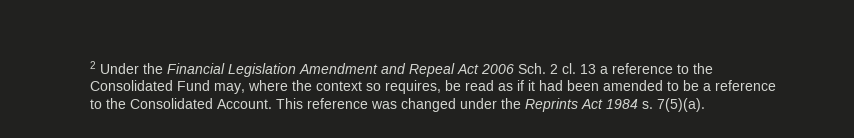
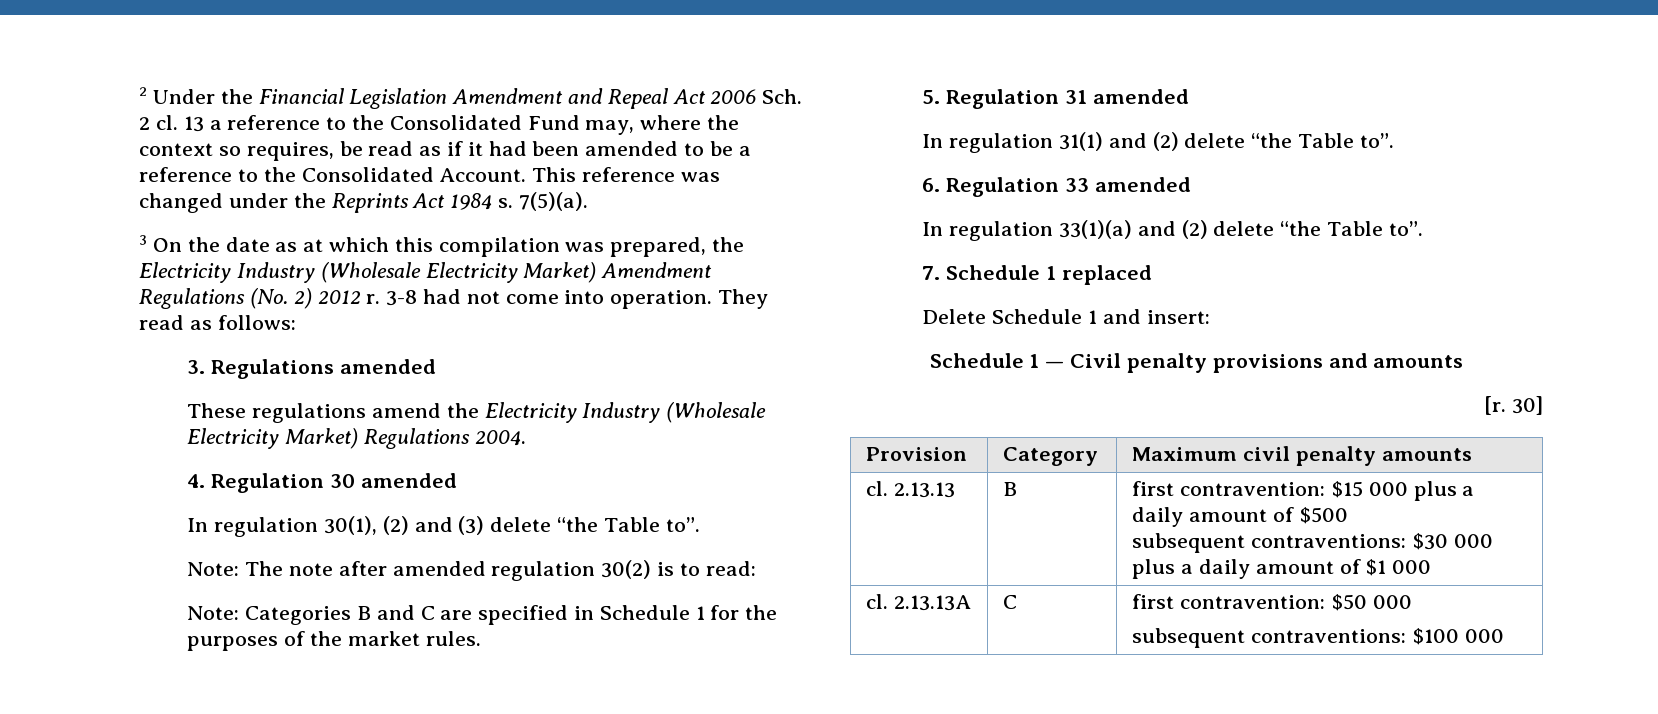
+ 3 On the date as at which this compilation was prepared, the Electricity Industry (Wholesale Electricity Market) Amendment Regulations (No. 2) 2012 r. 3-8 had not come into operation. They read as follows:
+ 3. Regulations amended
+ These regulations amend the Electricity Industry (Wholesale Electricity Market) Regulations 2004.
+ 4. Regulation 30 amended
+ In regulation 30(1), (2) and (3) delete “the Table to”.
+ Note: The note after amended regulation 30(2) is to read:
+ Note: Categories B and C are specified in Schedule 1 for the purposes of the market rules.
+ 5. Regulation 31 amended
+ In regulation 31(1) and (2) delete “the Table to”.
+ 6. Regulation 33 amended
+ In regulation 33(1)(a) and (2) delete “the Table to”.
+ 7. Schedule 1 replaced
+ Delete Schedule 1 and insert:
+ Schedule 1 — Civil penalty provisions and amounts
+ [r. 30]
+ Provision | Category | Maximum civil penalty amounts
+ cl. 2.13.13 | B | first contravention: $15 000 plus a daily amount of $500
+ subsequent contraventions: $30 000 plus a daily amount of $1 000
+ cl. 2.13.13A | C | first contravention: $50 000
+ subsequent contraventions: $100 000

